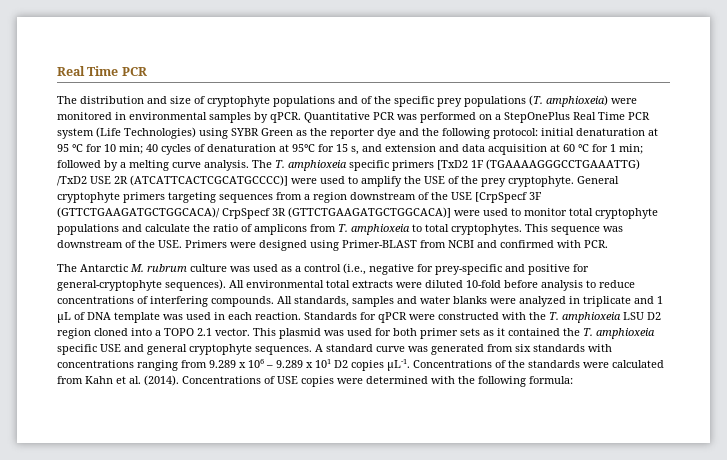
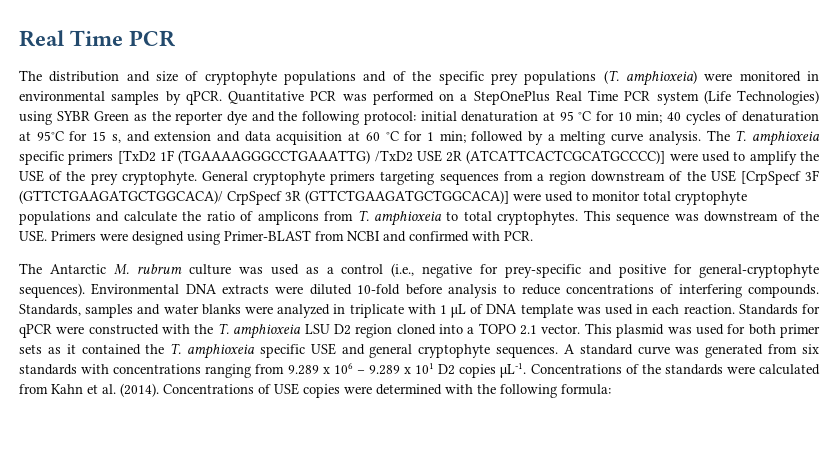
- All environmental total extracts were diluted 10-fold before analysis to reduce concentrations of interfering compounds.
+ Environmental DNA extracts were diluted 10-fold before analysis to reduce concentrations of interfering compounds.
- All standards, samples and water blanks were analyzed in triplicate and 1 μL of DNA template was used in each reaction.
+ Standards, samples and water blanks were analyzed in triplicate with 1 μL of DNA template was used in each reaction.

